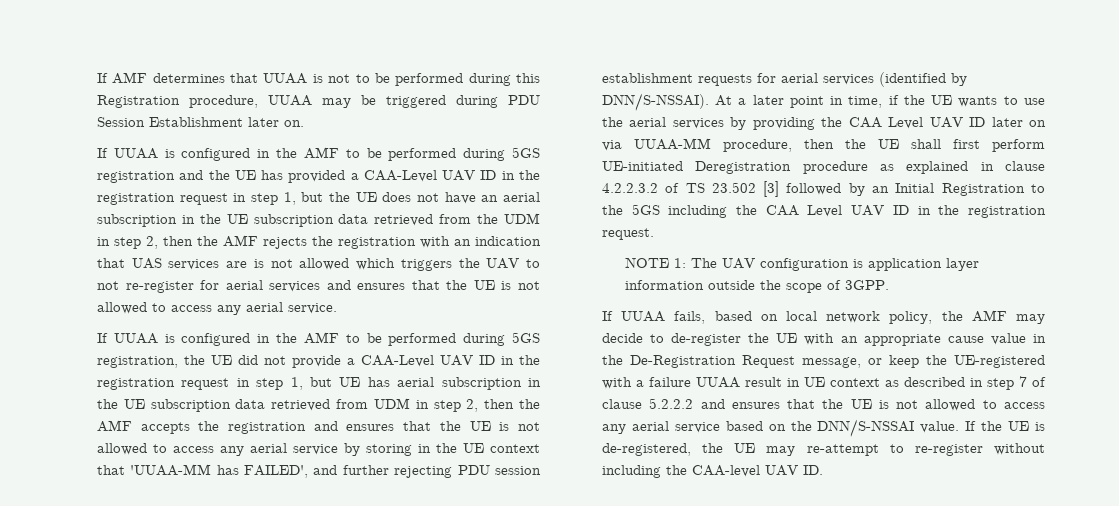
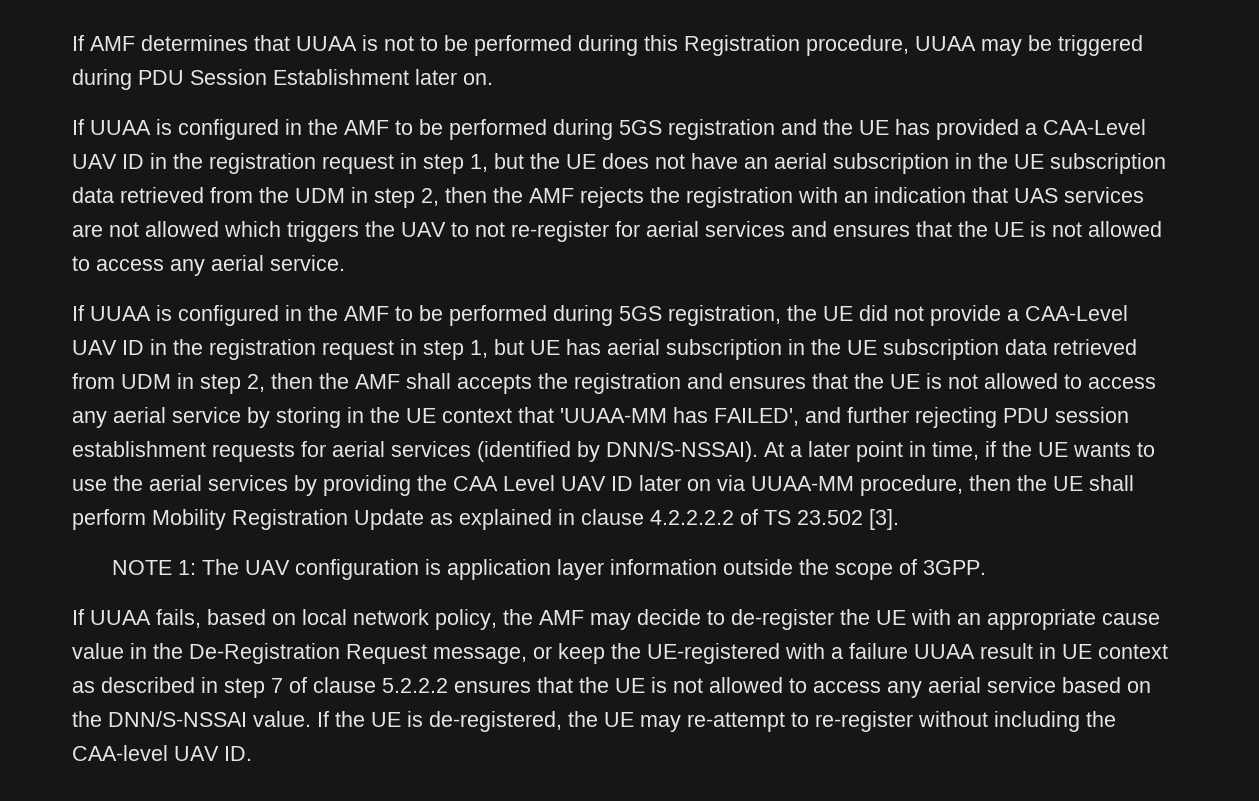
- If UUAA is configured in the AMF to be performed during 5GS registration and the UE has provided a CAA-Level UAV ID in the registration request in step 1, but the UE does not have an aerial subscription in the UE subscription data retrieved from the UDM in step 2, then the AMF rejects the registration with an indication that UAS services are is not allowed which triggers the UAV to not re-register for aerial services and ensures that the UE is not allowed to access any aerial service.
+ If UUAA is configured in the AMF to be performed during 5GS registration and the UE has provided a CAA-Level UAV ID in the registration request in step 1, but the UE does not have an aerial subscription in the UE subscription data retrieved from the UDM in step 2, then the AMF rejects the registration with an indication that UAS services are not allowed which triggers the UAV to not re-register for aerial services and ensures that the UE is not allowed to access any aerial service.
- If UUAA is configured in the AMF to be performed during 5GS registration, the UE did not provide a CAA-Level UAV ID in the registration request in step 1, but UE has aerial subscription in the UE subscription data retrieved from UDM in step 2, then the AMF accepts the registration and ensures that the UE is not allowed to access any aerial service by storing in the UE context that 'UUAA-MM has FAILED', and further rejecting PDU session establishment requests for aerial services (identified by DNN/S-NSSAI).
+ If UUAA is configured in the AMF to be performed during 5GS registration, the UE did not provide a CAA-Level UAV ID in the registration request in step 1, but UE has aerial subscription in the UE subscription data retrieved from UDM in step 2, then the AMF shall accepts the registration and ensures that the UE is not allowed to access any aerial service by storing in the UE context that 'UUAA-MM has FAILED', and further rejecting PDU session establishment requests for aerial services (identified by DNN/S-NSSAI).
- At a later point in time, if the UE wants to use the aerial services by providing the CAA Level UAV ID later on via UUAA-MM procedure, then the UE shall first perform UE-initiated Deregistration procedure as explained in clause 4.2.2.3.2 of TS 23.502 [3] followed by an Initial Registration to the 5GS including the CAA Level UAV ID in the registration request.
+ At a later point in time, if the UE wants to use the aerial services by providing the CAA Level UAV ID later on via UUAA-MM procedure, then the UE shall perform Mobility Registration Update as explained in clause 4.2.2.2.2 of TS 23.502 [3].
- If UUAA fails, based on local network policy, the AMF may decide to de-register the UE with an appropriate cause value in the De-Registration Request message, or keep the UE-registered with a failure UUAA result in UE context as described in step 7 of clause 5.2.2.2 and ensures that the UE is not allowed to access any aerial service based on the DNN/S-NSSAI value.
+ If UUAA fails, based on local network policy, the AMF may decide to de-register the UE with an appropriate cause value in the De-Registration Request message, or keep the UE-registered with a failure UUAA result in UE context as described in step 7 of clause 5.2.2.2 ensures that the UE is not allowed to access any aerial service based on the DNN/S-NSSAI value.

